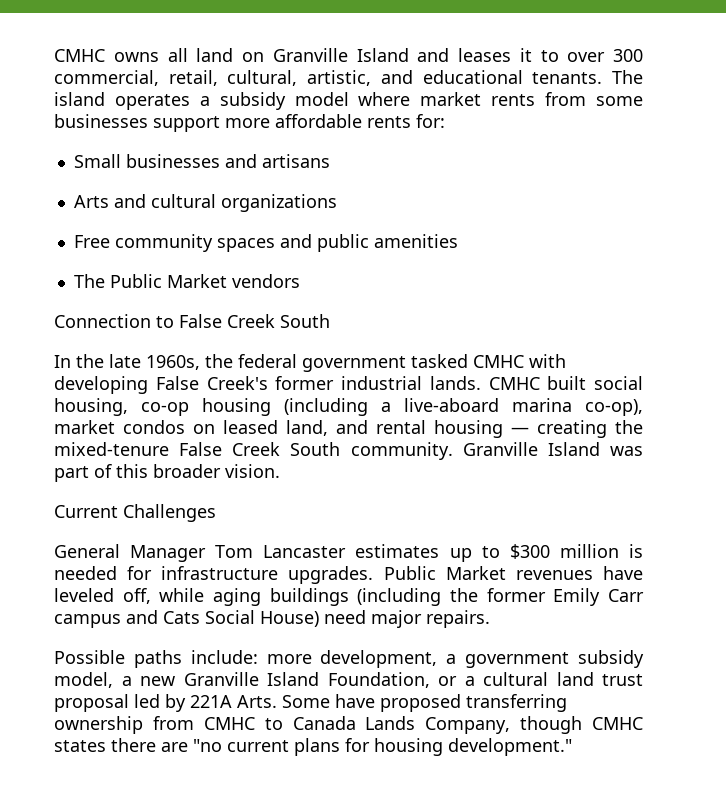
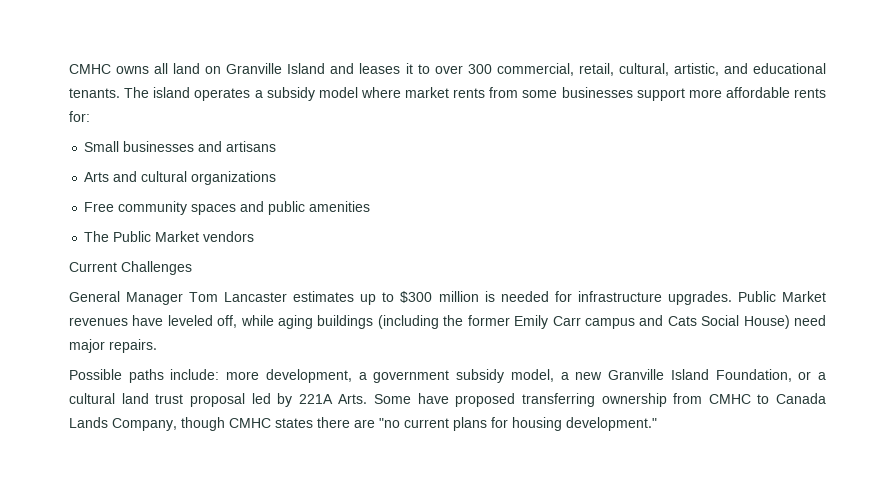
- Connection to False Creek South
- In the late 1960s, the federal government tasked CMHC with developing False Creek's former industrial lands. CMHC built social housing, co-op housing (including a live-aboard marina co-op), market condos on leased land, and rental housing — creating the mixed-tenure False Creek South community. Granville Island was part of this broader vision.

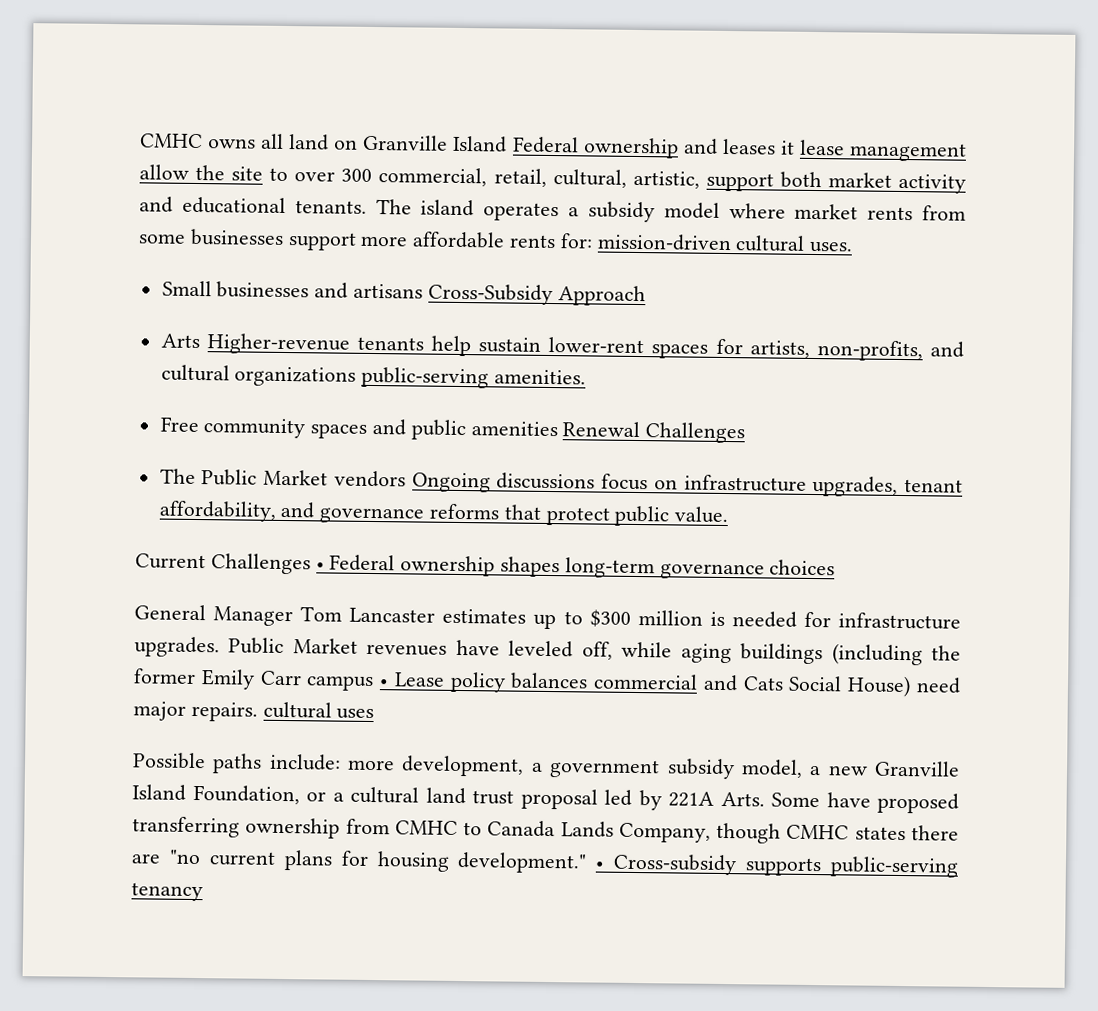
- CMHC owns all land on Granville Island and leases it to over 300 commercial, retail, cultural, artistic, and educational tenants.
+ CMHC owns all land on Granville Island Federal ownership and leases it lease management allow the site to over 300 commercial, retail, cultural, artistic, support both market activity and educational tenants.
- The island operates a subsidy model where market rents from some businesses support more affordable rents for:
+ The island operates a subsidy model where market rents from some businesses support more affordable rents for: mission-driven cultural uses.
- Small businesses and artisans
+ Small businesses and artisans Cross-Subsidy Approach
- Arts and cultural organizations
+ Arts Higher-revenue tenants help sustain lower-rent spaces for artists, non-profits, and cultural organizations public-serving amenities.
- Free community spaces and public amenities
+ Free community spaces and public amenities Renewal Challenges
- The Public Market vendors
- Current Challenges
+ The Public Market vendors Ongoing discussions focus on infrastructure upgrades, tenant affordability, and governance reforms that protect public value.
+ Current Challenges • Federal ownership shapes long-term governance choices
- Public Market revenues have leveled off, while aging buildings (including the former Emily Carr campus and Cats Social House) need major repairs.
+ Public Market revenues have leveled off, while aging buildings (including the former Emily Carr campus • Lease policy balances commercial and Cats Social House) need major repairs. cultural uses
+ • Cross-subsidy supports public-serving tenancy

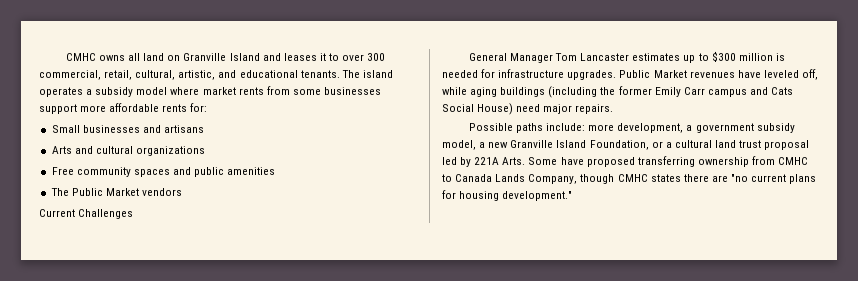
- CMHC owns all land on Granville Island Federal ownership and leases it lease management allow the site to over 300 commercial, retail, cultural, artistic, support both market activity and educational tenants.
+ CMHC owns all land on Granville Island and leases it to over 300 commercial, retail, cultural, artistic, and educational tenants.
- The island operates a subsidy model where market rents from some businesses support more affordable rents for: mission-driven cultural uses.
+ The island operates a subsidy model where market rents from some businesses support more affordable rents for:
- Small businesses and artisans Cross-Subsidy Approach
+ Small businesses and artisans
- Arts Higher-revenue tenants help sustain lower-rent spaces for artists, non-profits, and cultural organizations public-serving amenities.
+ Arts and cultural organizations
- Free community spaces and public amenities Renewal Challenges
+ Free community spaces and public amenities
- The Public Market vendors Ongoing discussions focus on infrastructure upgrades, tenant affordability, and governance reforms that protect public value.
- Current Challenges • Federal ownership shapes long-term governance choices
+ The Public Market vendors
+ Current Challenges
- Public Market revenues have leveled off, while aging buildings (including the former Emily Carr campus • Lease policy balances commercial and Cats Social House) need major repairs. cultural uses
+ Public Market revenues have leveled off, while aging buildings (including the former Emily Carr campus and Cats Social House) need major repairs.
- • Cross-subsidy supports public-serving tenancy

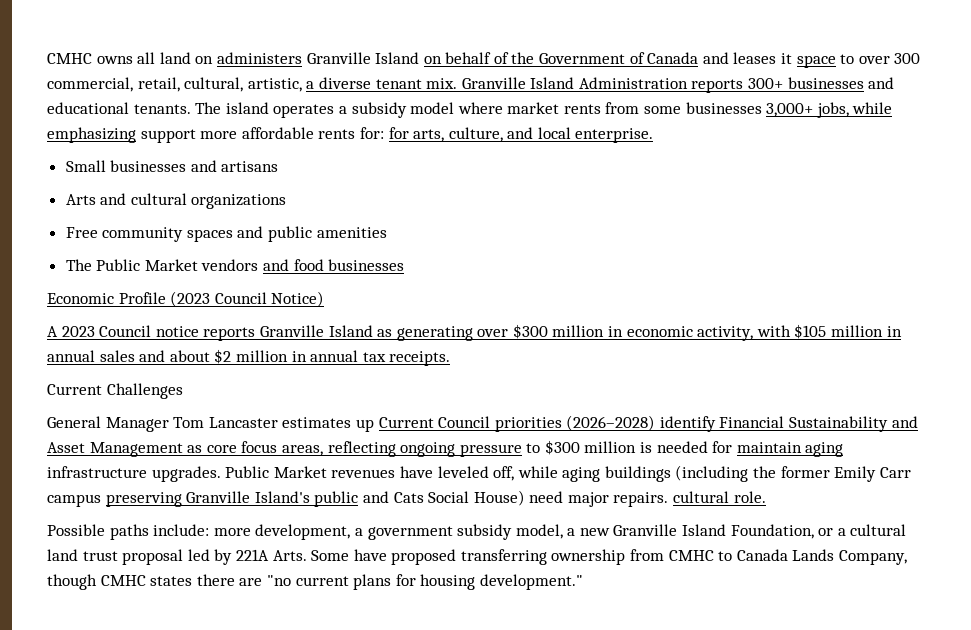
- CMHC owns all land on Granville Island and leases it to over 300 commercial, retail, cultural, artistic, and educational tenants.
+ CMHC owns all land on administers Granville Island on behalf of the Government of Canada and leases it space to over 300 commercial, retail, cultural, artistic, a diverse tenant mix. Granville Island Administration reports 300+ businesses and educational tenants.
- The island operates a subsidy model where market rents from some businesses support more affordable rents for:
+ The island operates a subsidy model where market rents from some businesses 3,000+ jobs, while emphasizing support more affordable rents for: for arts, culture, and local enterprise.
- The Public Market vendors
+ The Public Market vendors and food businesses
+ Economic Profile (2023 Council Notice)
+ A 2023 Council notice reports Granville Island as generating over $300 million in economic activity, with $105 million in annual sales and about $2 million in annual tax receipts.
- General Manager Tom Lancaster estimates up to $300 million is needed for infrastructure upgrades.
+ General Manager Tom Lancaster estimates up Current Council priorities (2026–2028) identify Financial Sustainability and Asset Management as core focus areas, reflecting ongoing pressure to $300 million is needed for maintain aging infrastructure upgrades.
- Public Market revenues have leveled off, while aging buildings (including the former Emily Carr campus and Cats Social House) need major repairs.
+ Public Market revenues have leveled off, while aging buildings (including the former Emily Carr campus preserving Granville Island's public and Cats Social House) need major repairs. cultural role.

